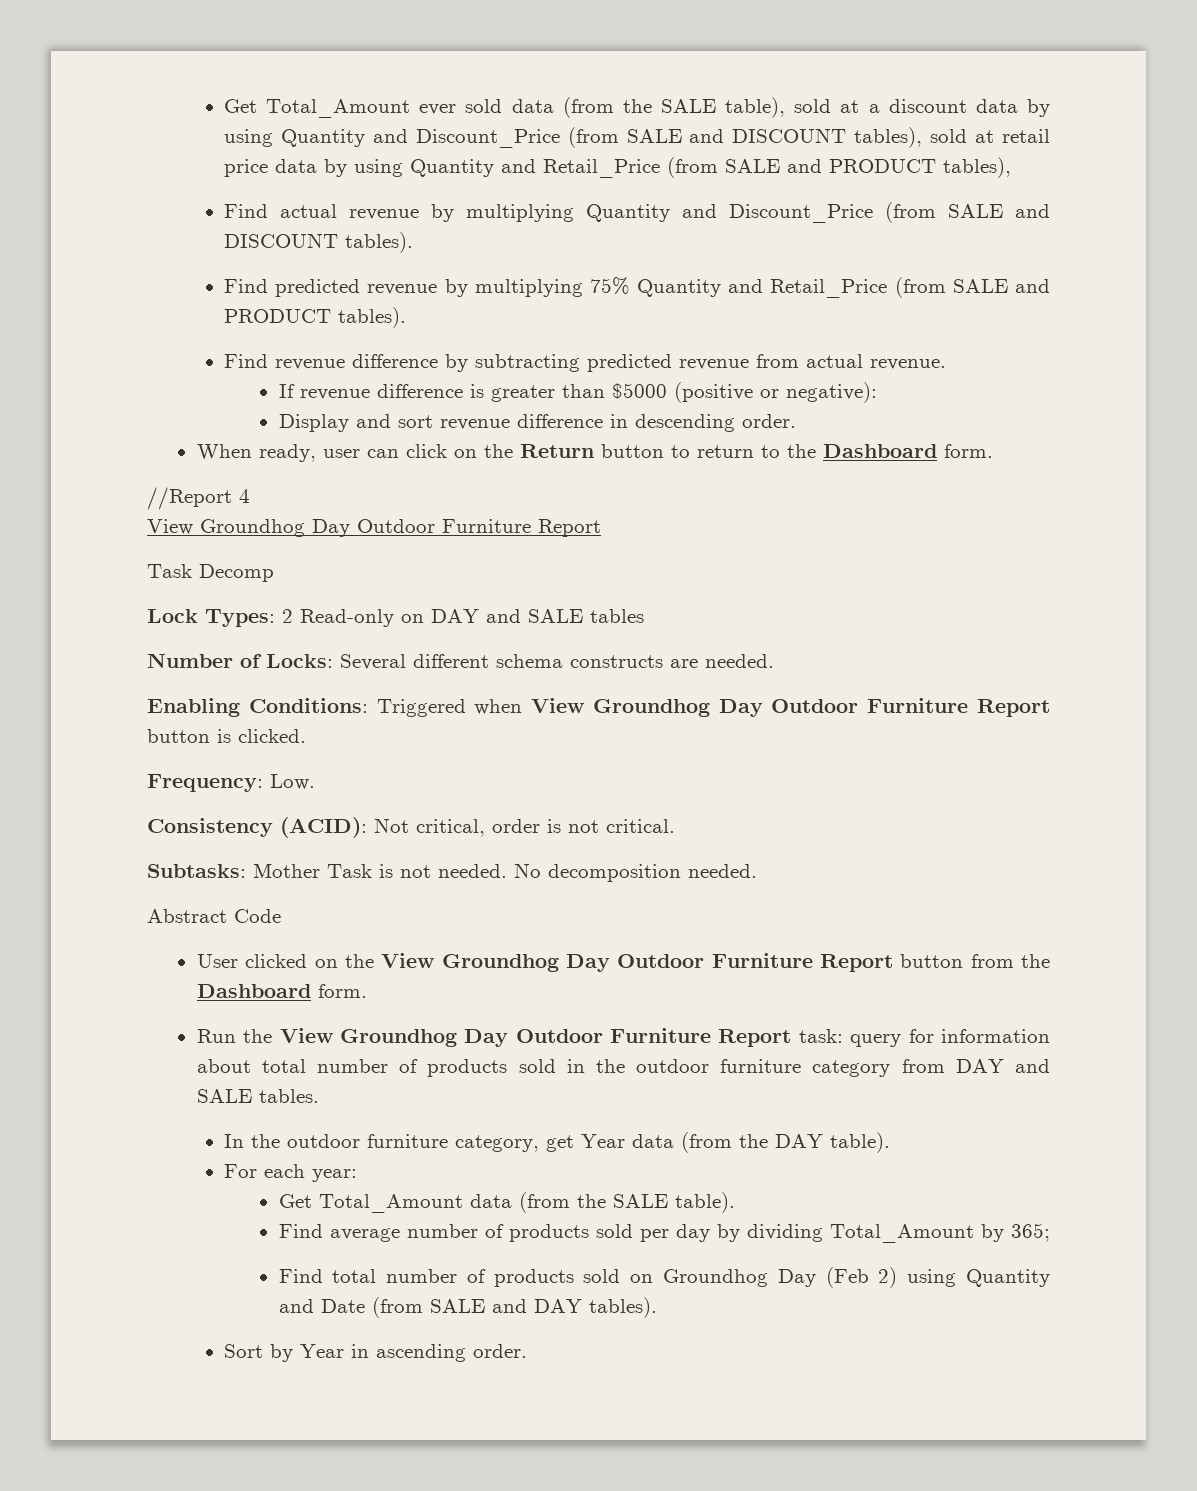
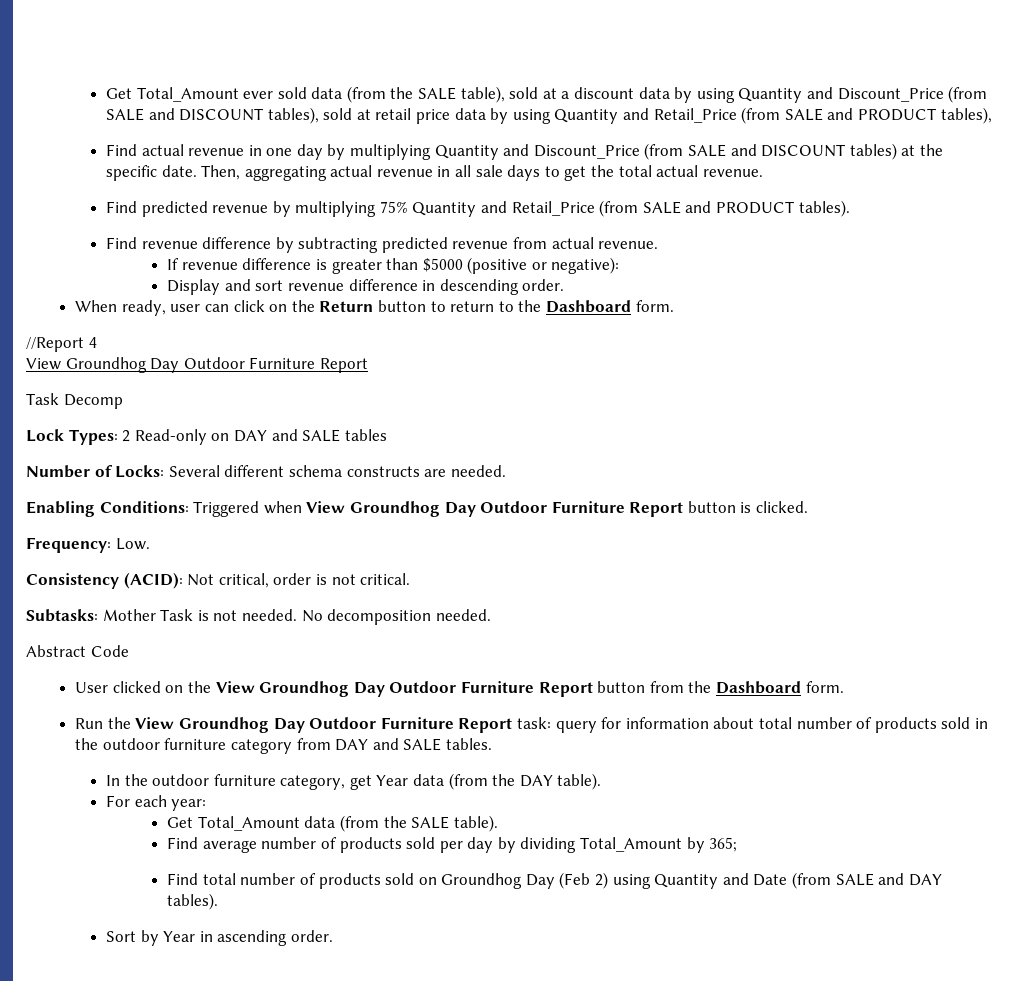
- Find actual revenue by multiplying Quantity and Discount_Price (from SALE and DISCOUNT tables).
+ Find actual revenue in one day by multiplying Quantity and Discount_Price (from SALE and DISCOUNT tables) at the specific date. Then, aggregating actual revenue in all sale days to get the total actual revenue.

